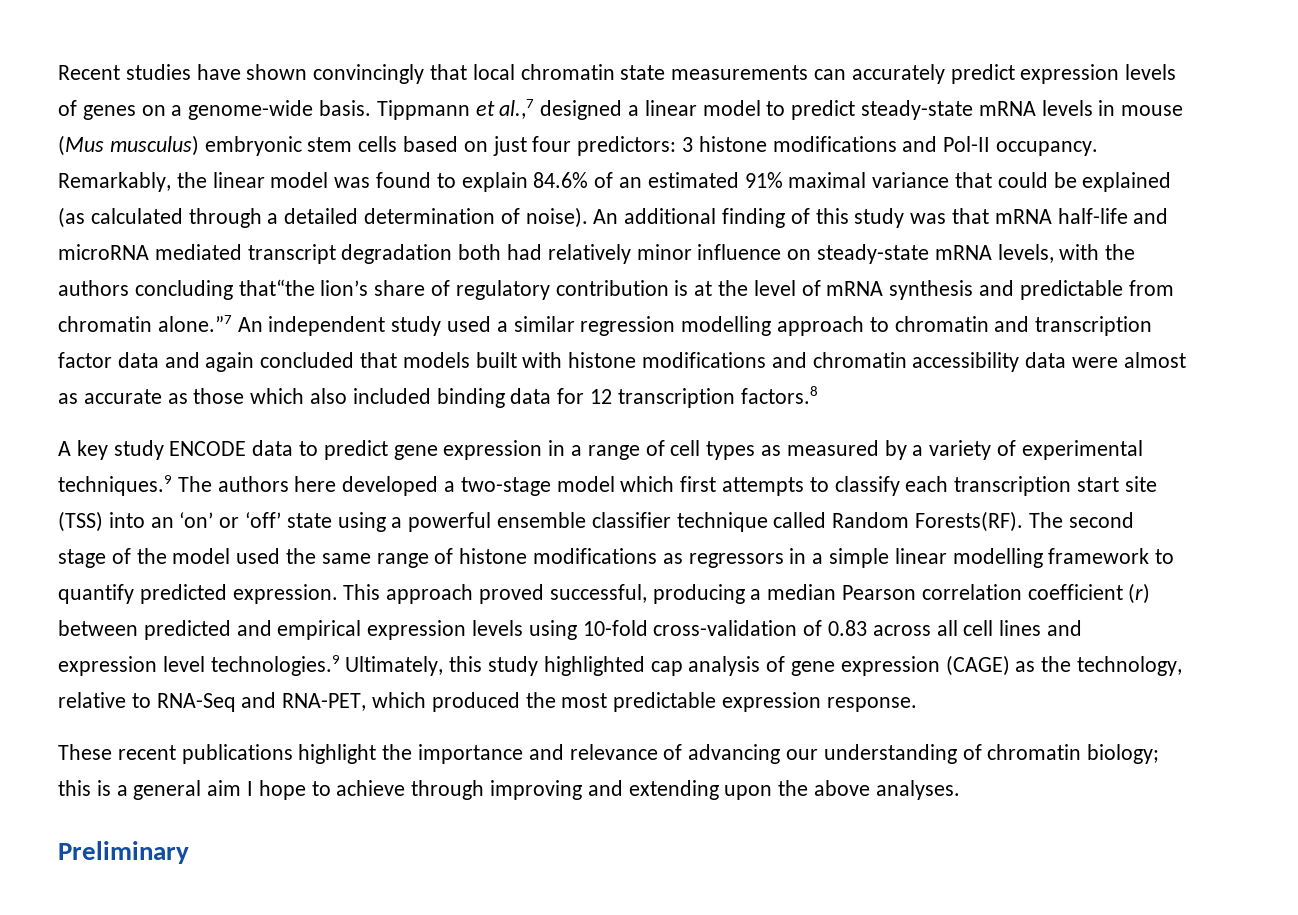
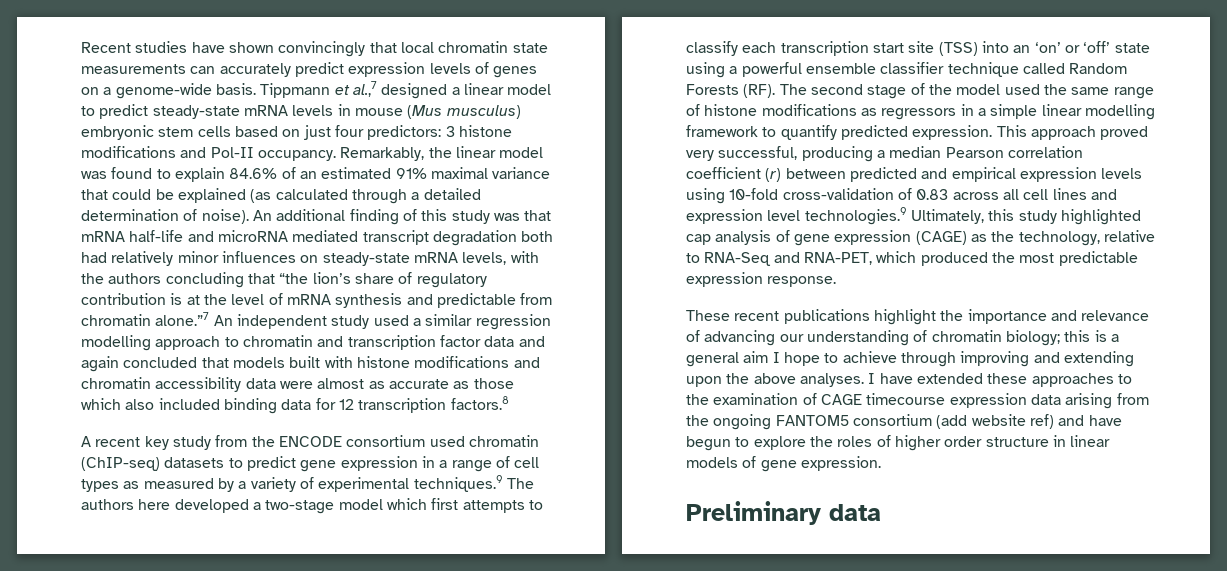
- An additional finding of this study was that mRNA half-life and microRNA mediated transcript degradation both had relatively minor influence on steady-state mRNA levels, with the authors concluding that“the lion’s share of regulatory contribution is at the level of mRNA synthesis and predictable from chromatin alone.”7 An independent study used a similar regression modelling approach to chromatin and transcription factor data and again concluded that models built with histone modifications and chromatin accessibility data were almost as accurate as those which also included binding data for 12 transcription factors.8
+ An additional finding of this study was that mRNA half-life and microRNA mediated transcript degradation both had relatively minor influences on steady-state mRNA levels, with the authors concluding that “the lion’s share of regulatory contribution is at the level of mRNA synthesis and predictable from chromatin alone.”7 An independent study used a similar regression modelling approach to chromatin and transcription factor data and again concluded that models built with histone modifications and chromatin accessibility data were almost as accurate as those which also included binding data for 12 transcription factors.8
- A key study ENCODE data to predict gene expression in a range of cell types as measured by a variety of experimental techniques.9 The authors here developed a two-stage model which first attempts to classify each transcription start site (TSS) into an ‘on’ or ‘off’ state using a powerful ensemble classifier technique called Random Forests(RF). The second stage of the model used the same range of histone modifications as regressors in a simple linear modelling framework to quantify predicted expression.
+ A recent key study from the ENCODE consortium used chromatin (ChIP-seq) datasets to predict gene expression in a range of cell types as measured by a variety of experimental techniques.9 The authors here developed a two-stage model which first attempts to classify each transcription start site (TSS) into an ‘on’ or ‘off’ state using a powerful ensemble classifier technique called Random Forests (RF). The second stage of the model used the same range of histone modifications as regressors in a simple linear modelling framework to quantify predicted expression.
- This approach proved successful, producing a median Pearson correlation coefficient (r) between predicted and empirical expression levels using 10-fold cross-validation of 0.83 across all cell lines and expression level technologies.9 Ultimately, this study highlighted cap analysis of gene expression (CAGE) as the technology, relative to RNA-Seq and RNA-PET, which produced the most predictable expression response.
+ This approach proved very successful, producing a median Pearson correlation coefficient (r) between predicted and empirical expression levels using 10-fold cross-validation of 0.83 across all cell lines and expression level technologies.9 Ultimately, this study highlighted cap analysis of gene expression (CAGE) as the technology, relative to RNA-Seq and RNA-PET, which produced the most predictable expression response.
+ I have extended these approaches to the examination of CAGE timecourse expression data arising from the ongoing FANTOM5 consortium (add website ref) and have begun to explore the roles of higher order structure in linear models of gene expression.
- Preliminary
+ Preliminary data

